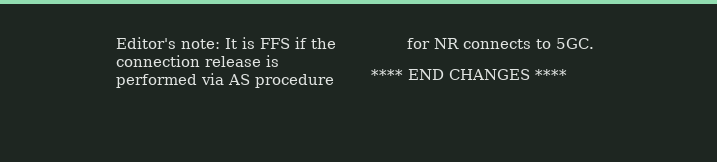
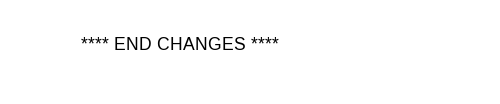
- Editor's note: It is FFS if the connection release is performed via AS procedure for NR connects to 5GC.

